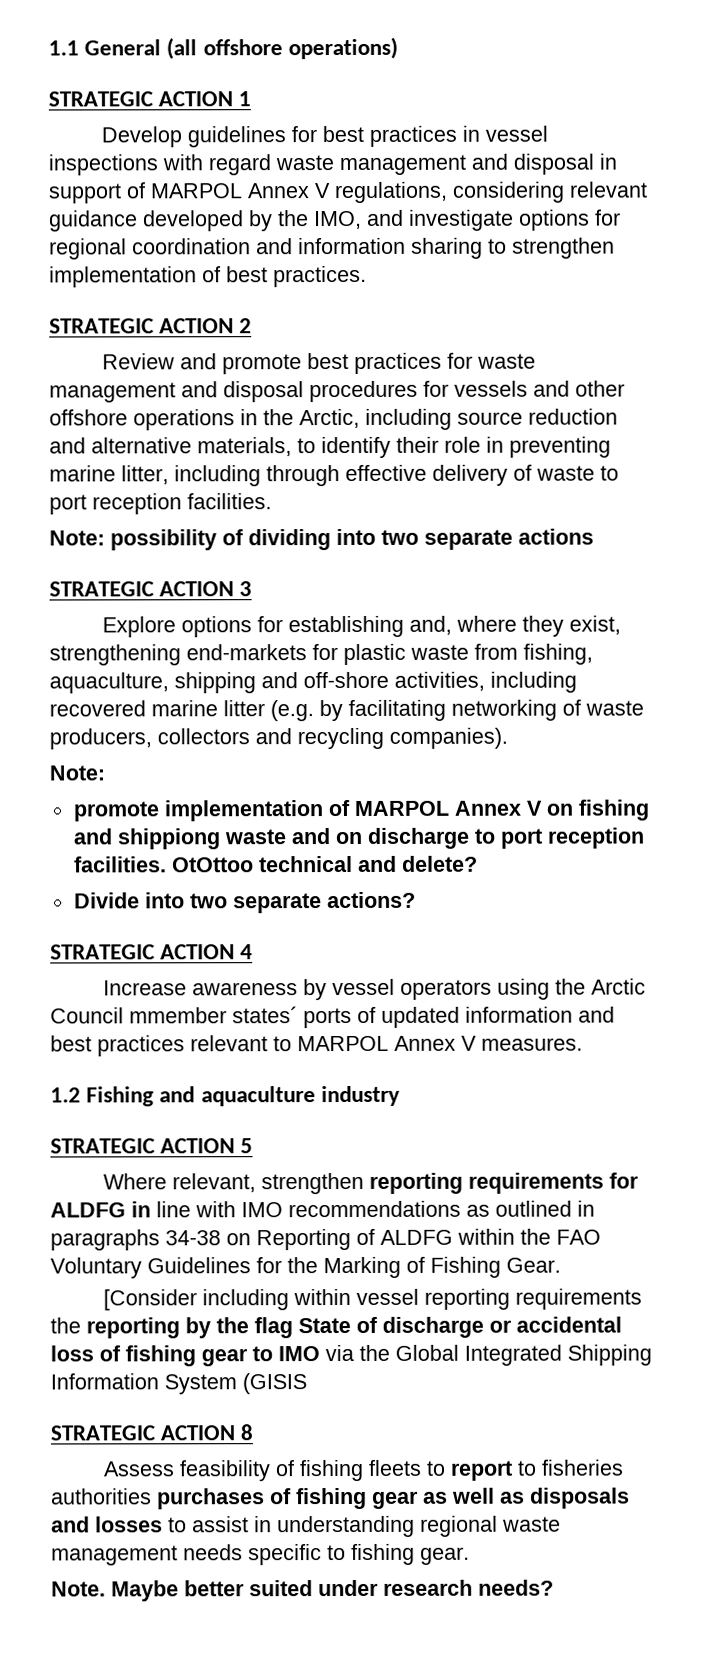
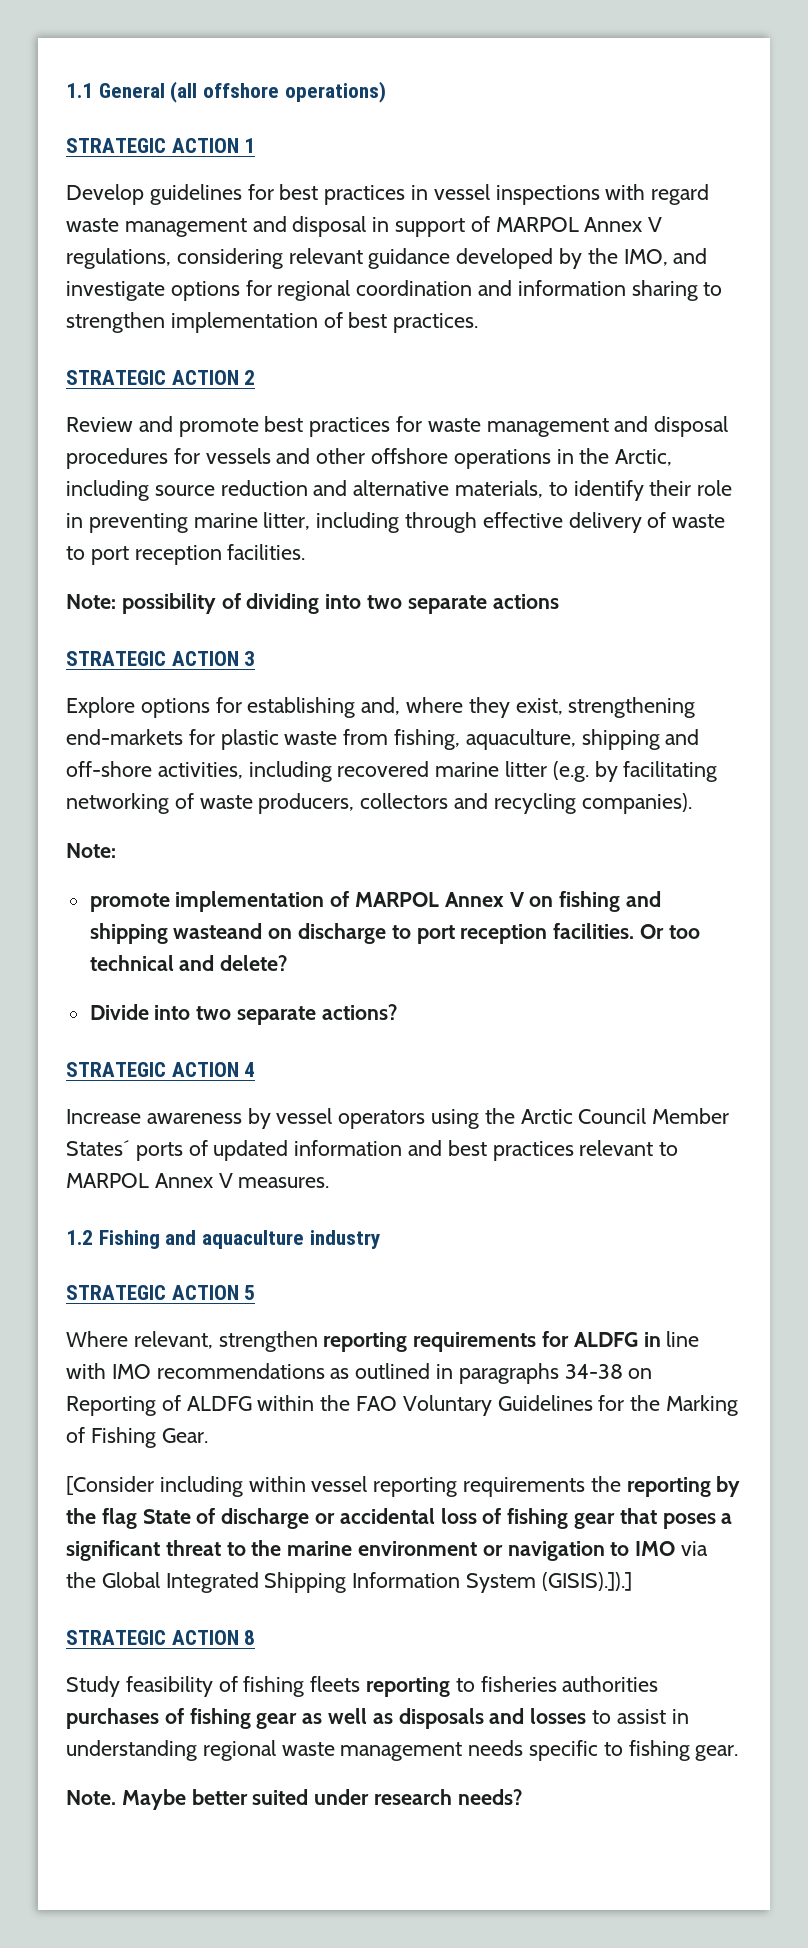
- promote implementation of MARPOL Annex V on fishing and shippiong waste and on discharge to port reception facilities.
+ promote implementation of MARPOL Annex V on fishing and shipping wasteand on discharge to port reception facilities.
- OtOttoo technical and delete?
+ Or too technical and delete?
- Increase awareness by vessel operators using the Arctic Council mmember states´ ports of updated information and best practices relevant to MARPOL Annex V measures.
+ Increase awareness by vessel operators using the Arctic Council Member States´ ports of updated information and best practices relevant to MARPOL Annex V measures.
- [Consider including within vessel reporting requirements the reporting by the flag State of discharge or accidental loss of fishing gear to IMO via the Global Integrated Shipping Information System (GISIS
+ [Consider including within vessel reporting requirements the reporting by the flag State of discharge or accidental loss of fishing gear that poses a significant threat to the marine environment or navigation to IMO via the Global Integrated Shipping Information System (GISIS).]).]
- Assess feasibility of fishing fleets to report to fisheries authorities purchases of fishing gear as well as disposals and losses to assist in understanding regional waste management needs specific to fishing gear.
+ Study feasibility of fishing fleets reporting to fisheries authorities purchases of fishing gear as well as disposals and losses to assist in understanding regional waste management needs specific to fishing gear.

